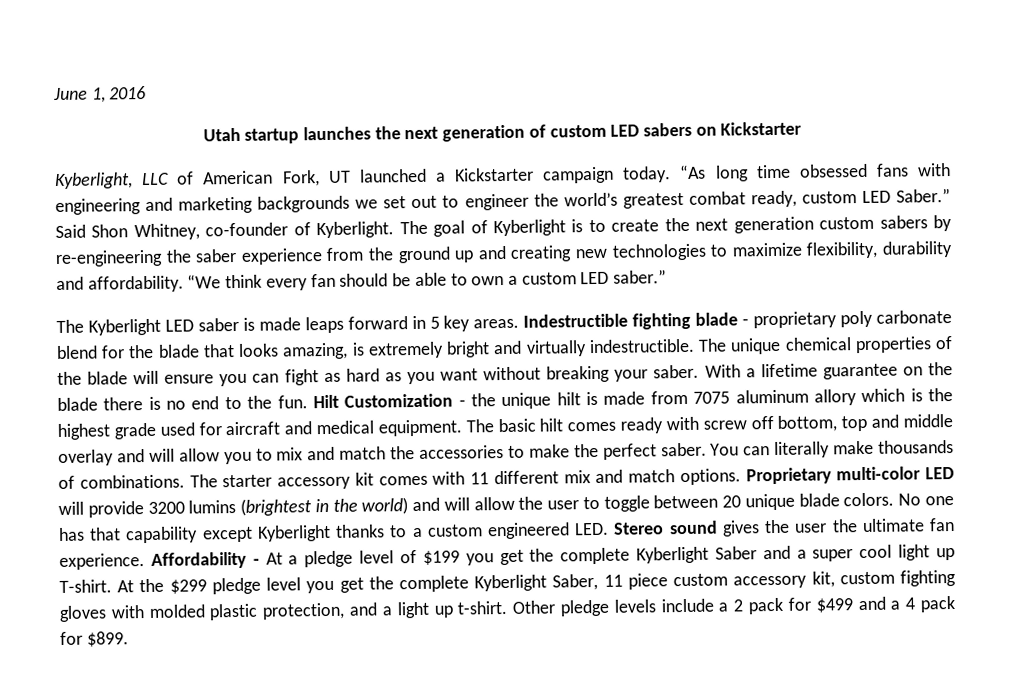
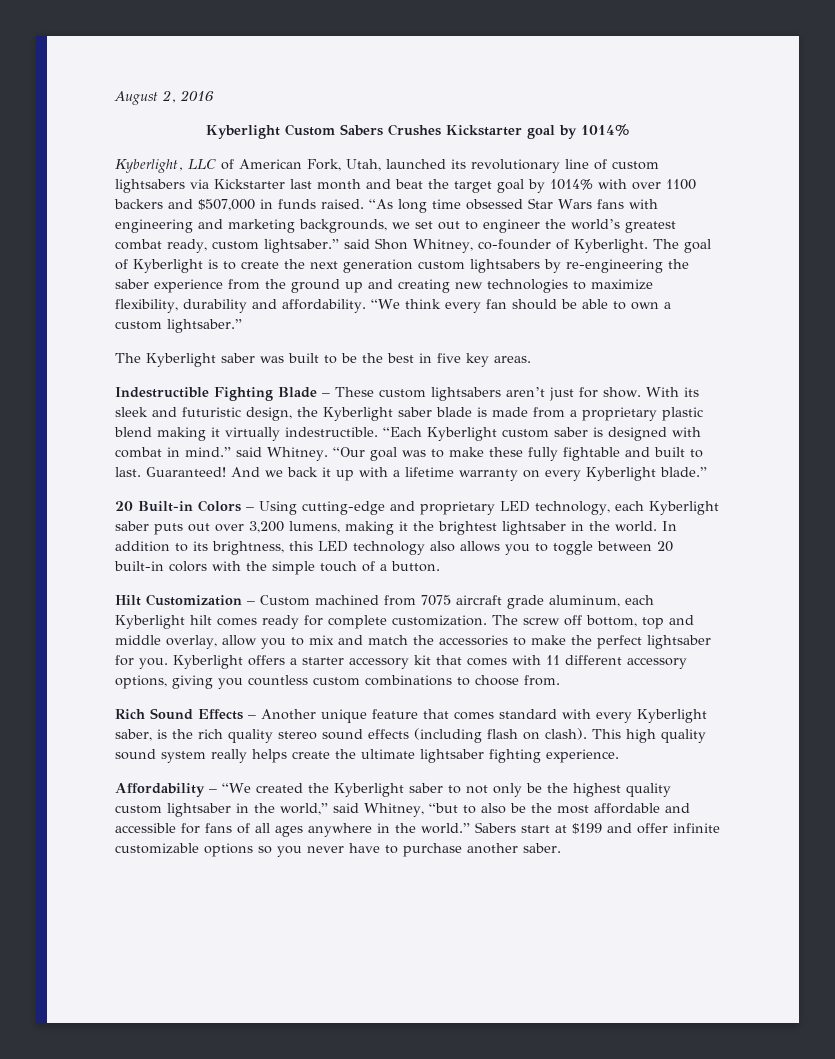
- June 1, 2016
+ August 2, 2016
- Utah startup launches the next generation of custom LED sabers on Kickstarter
+ Kyberlight Custom Sabers Crushes Kickstarter goal by 1014%
- Kyberlight, LLC of American Fork, UT launched a Kickstarter campaign today.
+ Kyberlight, LLC of American Fork, Utah, launched its revolutionary line of custom lightsabers via Kickstarter last month and beat the target goal by 1014% with over 1100 backers and $507,000 in funds raised.
- “As long time obsessed fans with engineering and marketing backgrounds we set out to engineer the world’s greatest combat ready, custom LED Saber.” Said Shon Whitney, co-founder of Kyberlight.
+ “As long time obsessed Star Wars fans with engineering and marketing backgrounds, we set out to engineer the world’s greatest combat ready, custom lightsaber.” said Shon Whitney, co-founder of Kyberlight.
- The goal of Kyberlight is to create the next generation custom sabers by re-engineering the saber experience from the ground up and creating new technologies to maximize flexibility, durability and affordability.
+ The goal of Kyberlight is to create the next generation custom lightsabers by re-engineering the saber experience from the ground up and creating new technologies to maximize flexibility, durability and affordability.
- “We think every fan should be able to own a custom LED saber.”
+ “We think every fan should be able to own a custom lightsaber.”
- The Kyberlight LED saber is made leaps forward in 5 key areas. Indestructible fighting blade - proprietary poly carbonate blend for the blade that looks amazing, is extremely bright and virtually indestructible. The unique chemical properties of the blade will ensure you can fight as hard as you want without breaking your saber. With a lifetime guarantee on the blade there is no end to the fun. Hilt Customization - the unique hilt is made from 7075 aluminum allory which is the highest grade used for aircraft and medical equipment. The basic hilt comes ready with screw off bottom, top and middle overlay and will allow you to mix and match the accessories to make the perfect saber. You can literally make thousands of combinations. The starter accessory kit comes with 11 different mix and match options. Proprietary multi-color LED will provide 3200 lumins (brightest in the world) and will allow the user to toggle between 20 unique blade colors. No one has that capability except Kyberlight thanks to a custom engineered LED. Stereo sound gives the user the ultimate fan experience. Affordability - At a pledge level of $199 you get the complete Kyberlight Saber and a super cool light up T-shirt. At the $299 pledge level you get the complete Kyberlight Saber, 11 piece custom accessory kit, custom fighting gloves with molded plastic protection, and a light up t-shirt. Other pledge levels include a 2 pack for $499 and a 4 pack for $899.
+ The Kyberlight saber was built to be the best in five key areas.
+ Indestructible Fighting Blade – These custom lightsabers aren’t just for show. With its sleek and futuristic design, the Kyberlight saber blade is made from a proprietary plastic blend making it virtually indestructible. “Each Kyberlight custom saber is designed with combat in mind.” said Whitney. “Our goal was to make these fully fightable and built to last. Guaranteed! And we back it up with a lifetime warranty on every Kyberlight blade.”
+ 20 Built-in Colors – Using cutting-edge and proprietary LED technology, each Kyberlight saber puts out over 3,200 lumens, making it the brightest lightsaber in the world. In addition to its brightness, this LED technology also allows you to toggle between 20 built-in colors with the simple touch of a button.
+ Hilt Customization – Custom machined from 7075 aircraft grade aluminum, each Kyberlight hilt comes ready for complete customization. The screw off bottom, top and middle overlay, allow you to mix and match the accessories to make the perfect lightsaber for you. Kyberlight offers a starter accessory kit that comes with 11 different accessory options, giving you countless custom combinations to choose from.
+ Rich Sound Effects – Another unique feature that comes standard with every Kyberlight saber, is the rich quality stereo sound effects (including flash on clash). This high quality sound system really helps create the ultimate lightsaber fighting experience.
+ Affordability – “We created the Kyberlight saber to not only be the highest quality custom lightsaber in the world,” said Whitney, “but to also be the most affordable and accessible for fans of all ages anywhere in the world.” Sabers start at $199 and offer infinite customizable options so you never have to purchase another saber.

